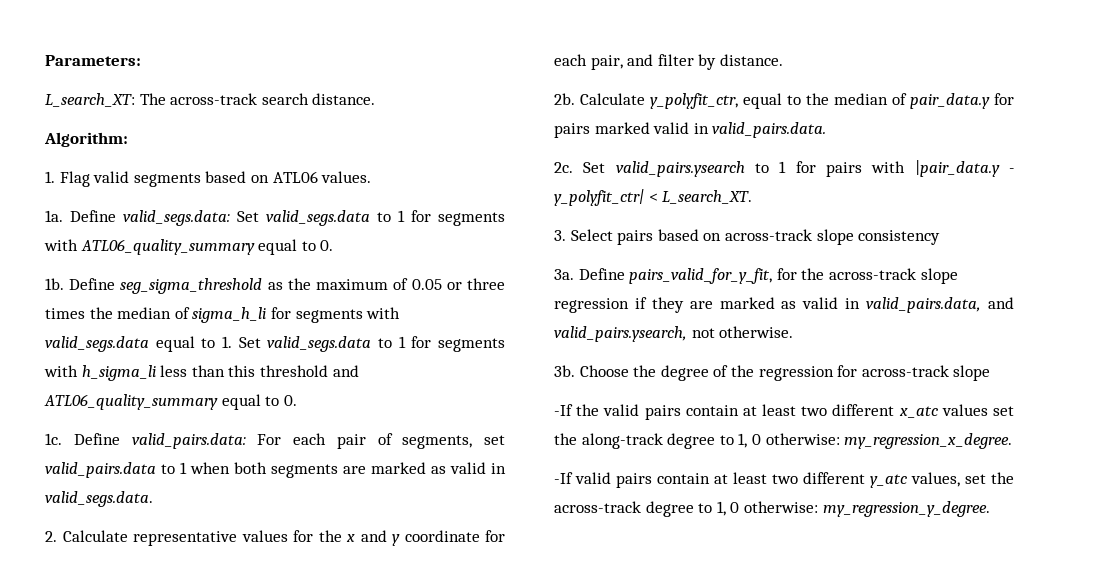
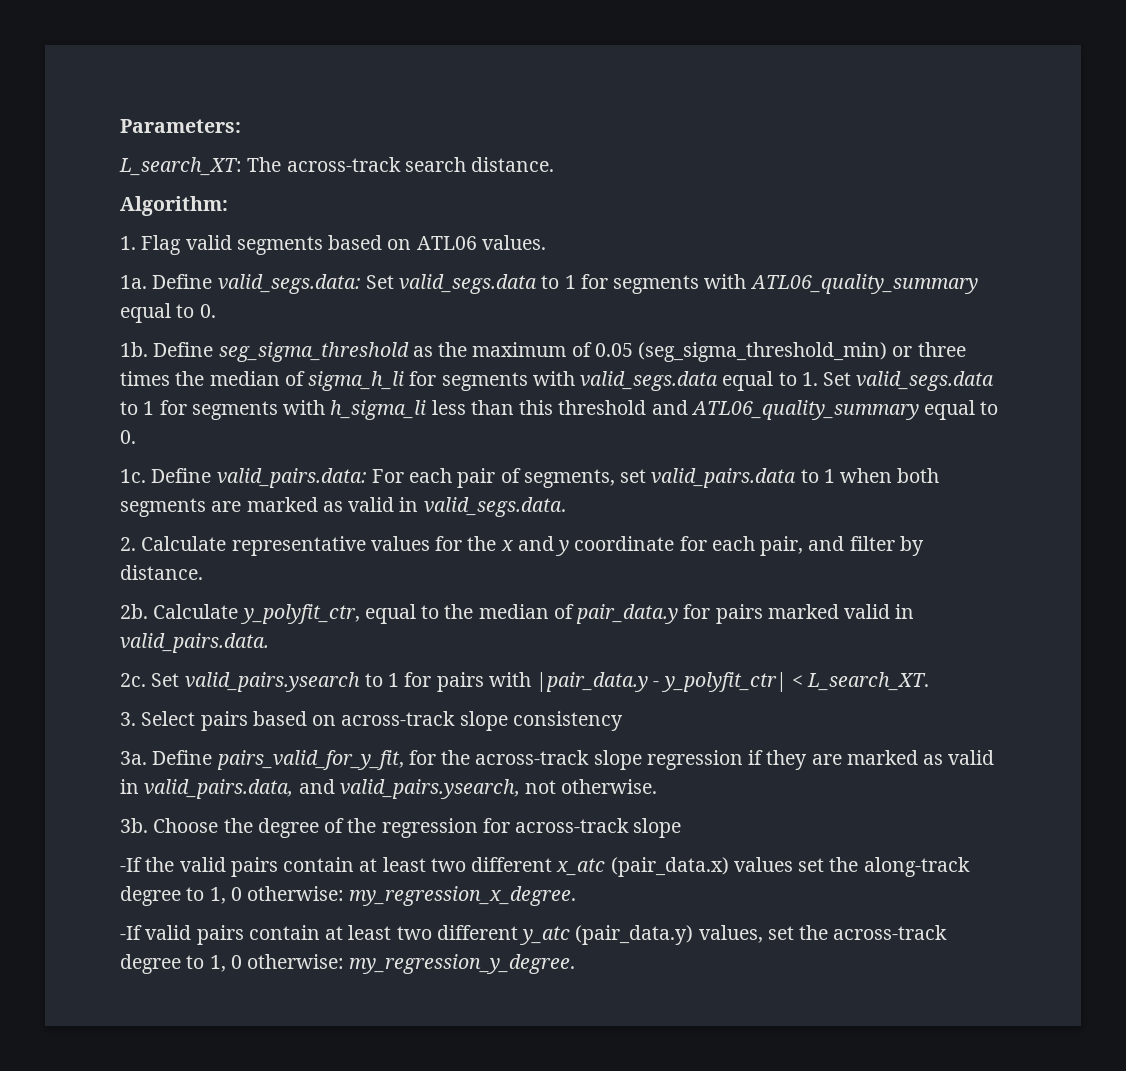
- Define seg_sigma_threshold as the maximum of 0.05 or three times the median of sigma_h_li for segments with valid_segs.data equal to 1. Set valid_segs.data to 1 for segments with h_sigma_li less than this threshold and ATL06_quality_summary equal to 0.
+ Define seg_sigma_threshold as the maximum of 0.05 (seg_sigma_threshold_min) or three times the median of sigma_h_li for segments with valid_segs.data equal to 1. Set valid_segs.data to 1 for segments with h_sigma_li less than this threshold and ATL06_quality_summary equal to 0.
- -If the valid pairs contain at least two different x_atc values set the along-track degree to 1, 0 otherwise: my_regression_x_degree.
+ -If the valid pairs contain at least two different x_atc (pair_data.x) values set the along-track degree to 1, 0 otherwise: my_regression_x_degree.
- -If valid pairs contain at least two different y_atc values, set the across-track degree to 1, 0 otherwise: my_regression_y_degree.
+ -If valid pairs contain at least two different y_atc (pair_data.y) values, set the across-track degree to 1, 0 otherwise: my_regression_y_degree.

